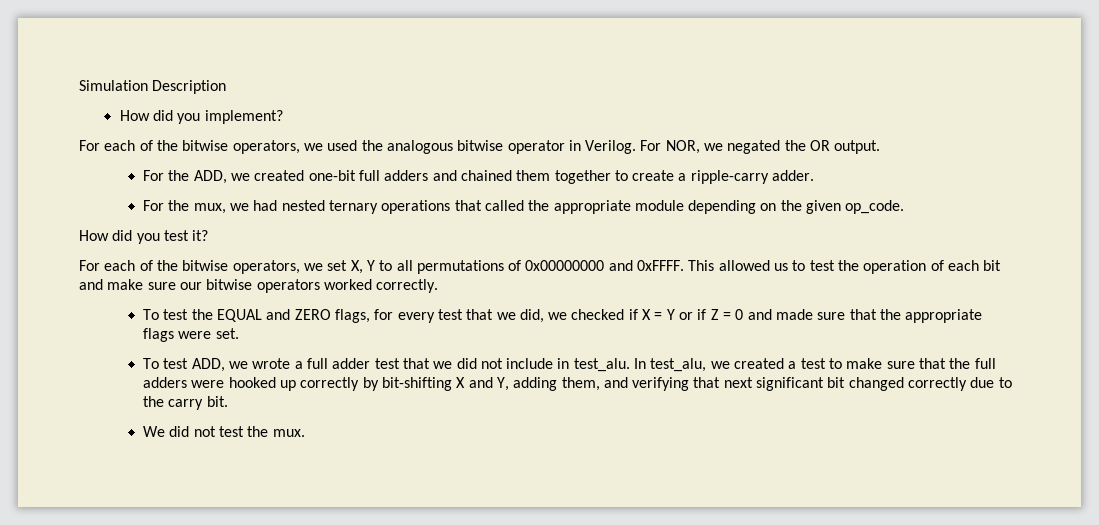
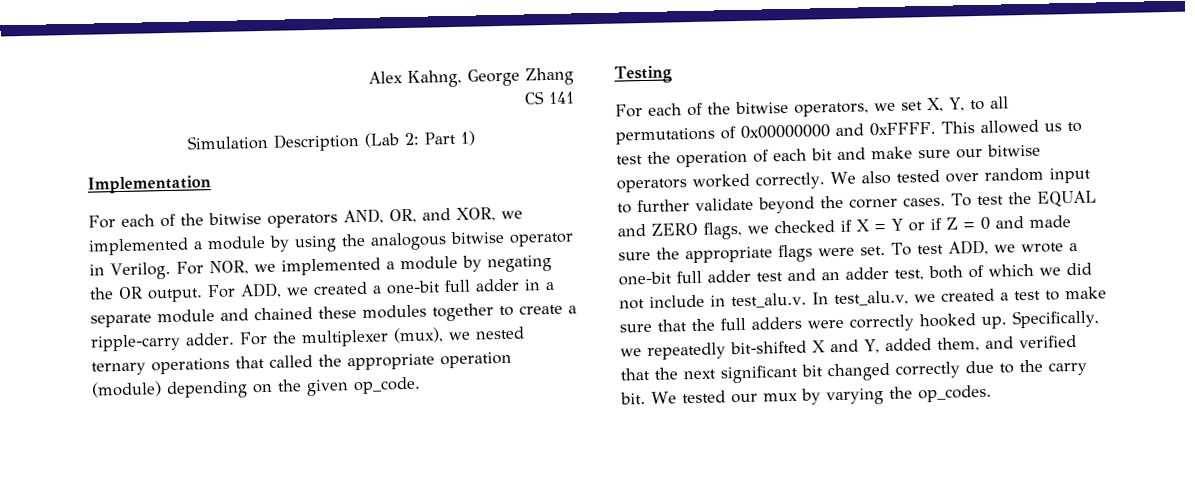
- Simulation Description
- How did you implement?
- For each of the bitwise operators, we used the analogous bitwise operator in Verilog.
+ Alex Kahng, George Zhang
+ CS 141
+ Simulation Description (Lab 2: Part 1)
+ Implementation
+ For each of the bitwise operators AND, OR, and XOR, we implemented a module by using the analogous bitwise operator in Verilog.
- For NOR, we negated the OR output.
- For the ADD, we created one-bit full adders and chained them together to create a ripple-carry adder.
- For the mux, we had nested ternary operations that called the appropriate module depending on the given op_code.
+ For NOR, we implemented a module by negating the OR output. For ADD, we created a one-bit full adder in a separate module and chained these modules together to create a ripple-carry adder. For the multiplexer (mux), we nested ternary operations that called the appropriate operation (module) depending on the given op_code.
- How did you test it?
+ Testing
- For each of the bitwise operators, we set X, Y to all permutations of 0x00000000 and 0xFFFF.
+ For each of the bitwise operators, we set X, Y, to all permutations of 0x00000000 and 0xFFFF.
- This allowed us to test the operation of each bit and make sure our bitwise operators worked correctly.
- To test the EQUAL and ZERO flags, for every test that we did, we checked if X = Y or if Z = 0 and made sure that the appropriate flags were set.
- To test ADD, we wrote a full adder test that we did not include in test_alu. In test_alu, we created a test to make sure that the full adders were hooked up correctly by bit-shifting X and Y, adding them, and verifying that next significant bit changed correctly due to the carry bit.
- We did not test the mux.
+ This allowed us to test the operation of each bit and make sure our bitwise operators worked correctly. We also tested over random input to further validate beyond the corner cases. To test the EQUAL and ZERO flags, we checked if X = Y or if Z = 0 and made sure the appropriate flags were set. To test ADD, we wrote a one-bit full adder test and an adder test, both of which we did not include in test_alu.v. In test_alu.v, we created a test to make sure that the full adders were correctly hooked up. Specifically, we repeatedly bit-shifted X and Y, added them, and verified that the next significant bit changed correctly due to the carry bit. We tested our mux by varying the op_codes.

